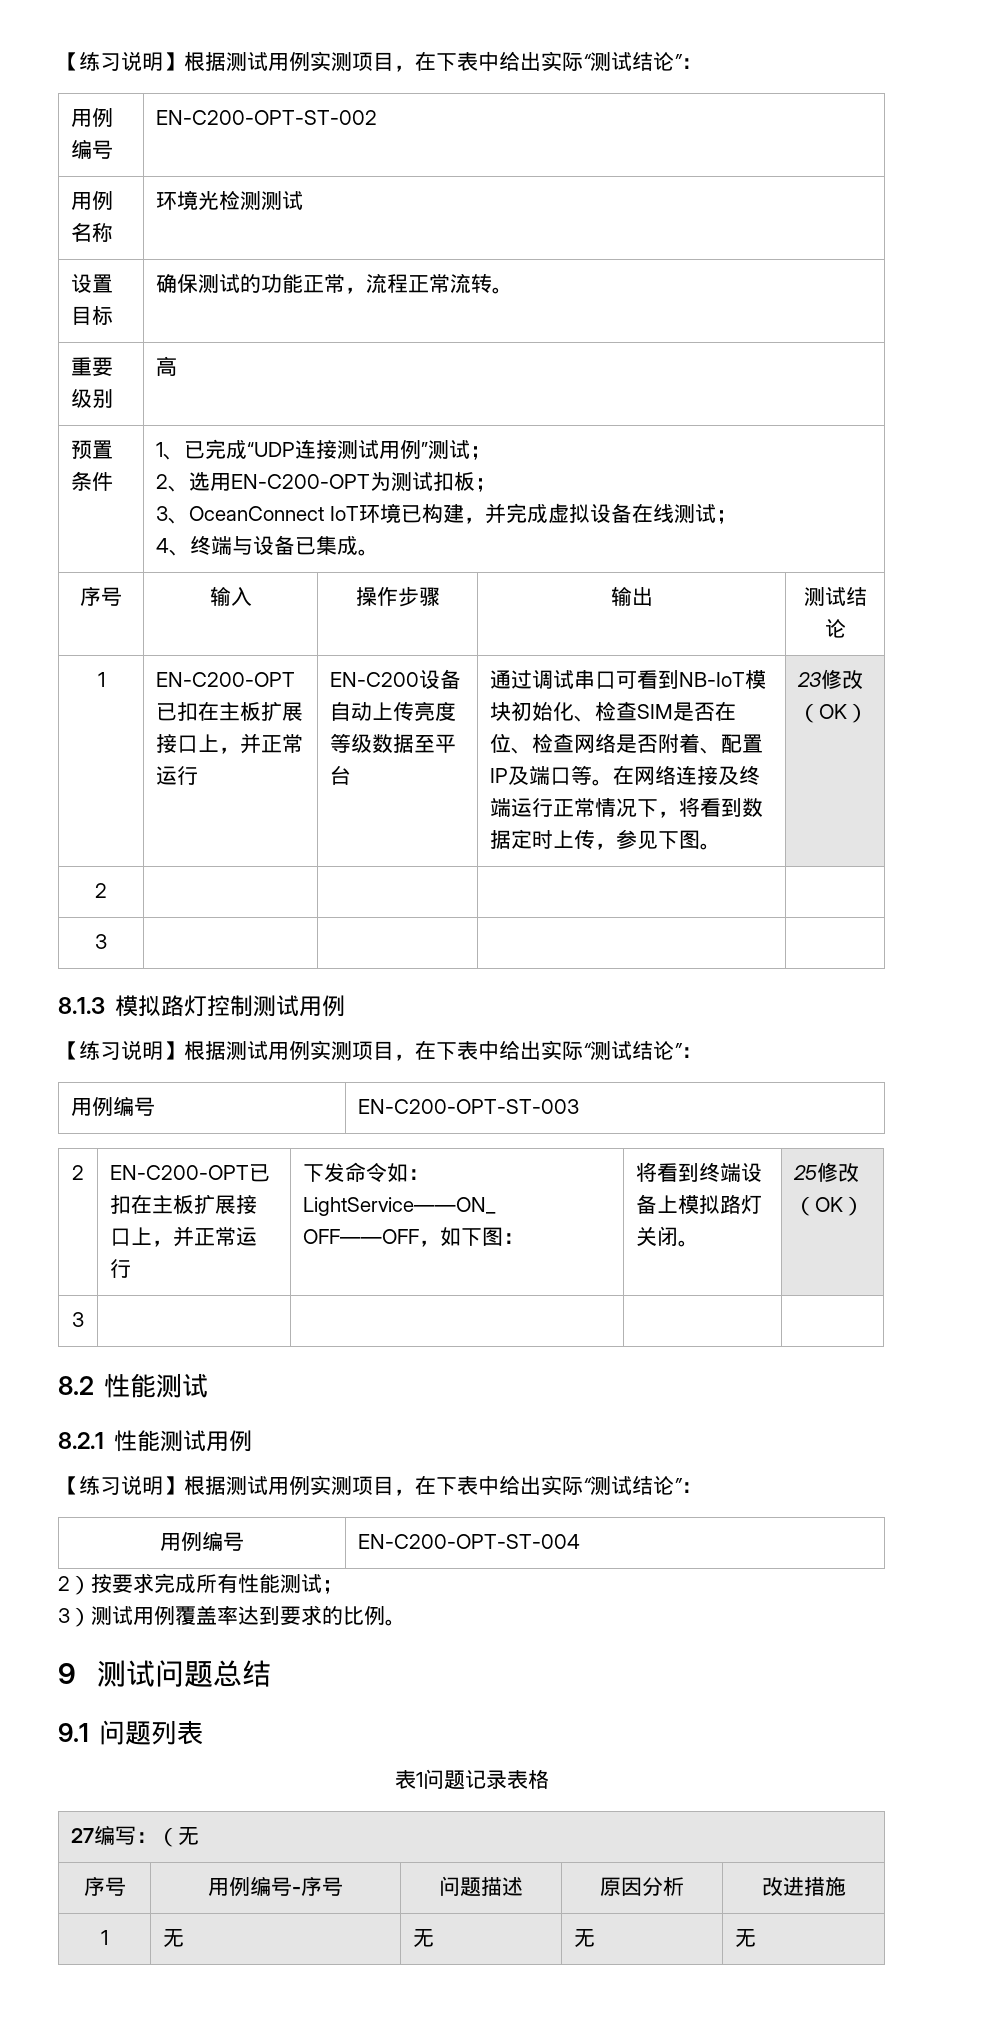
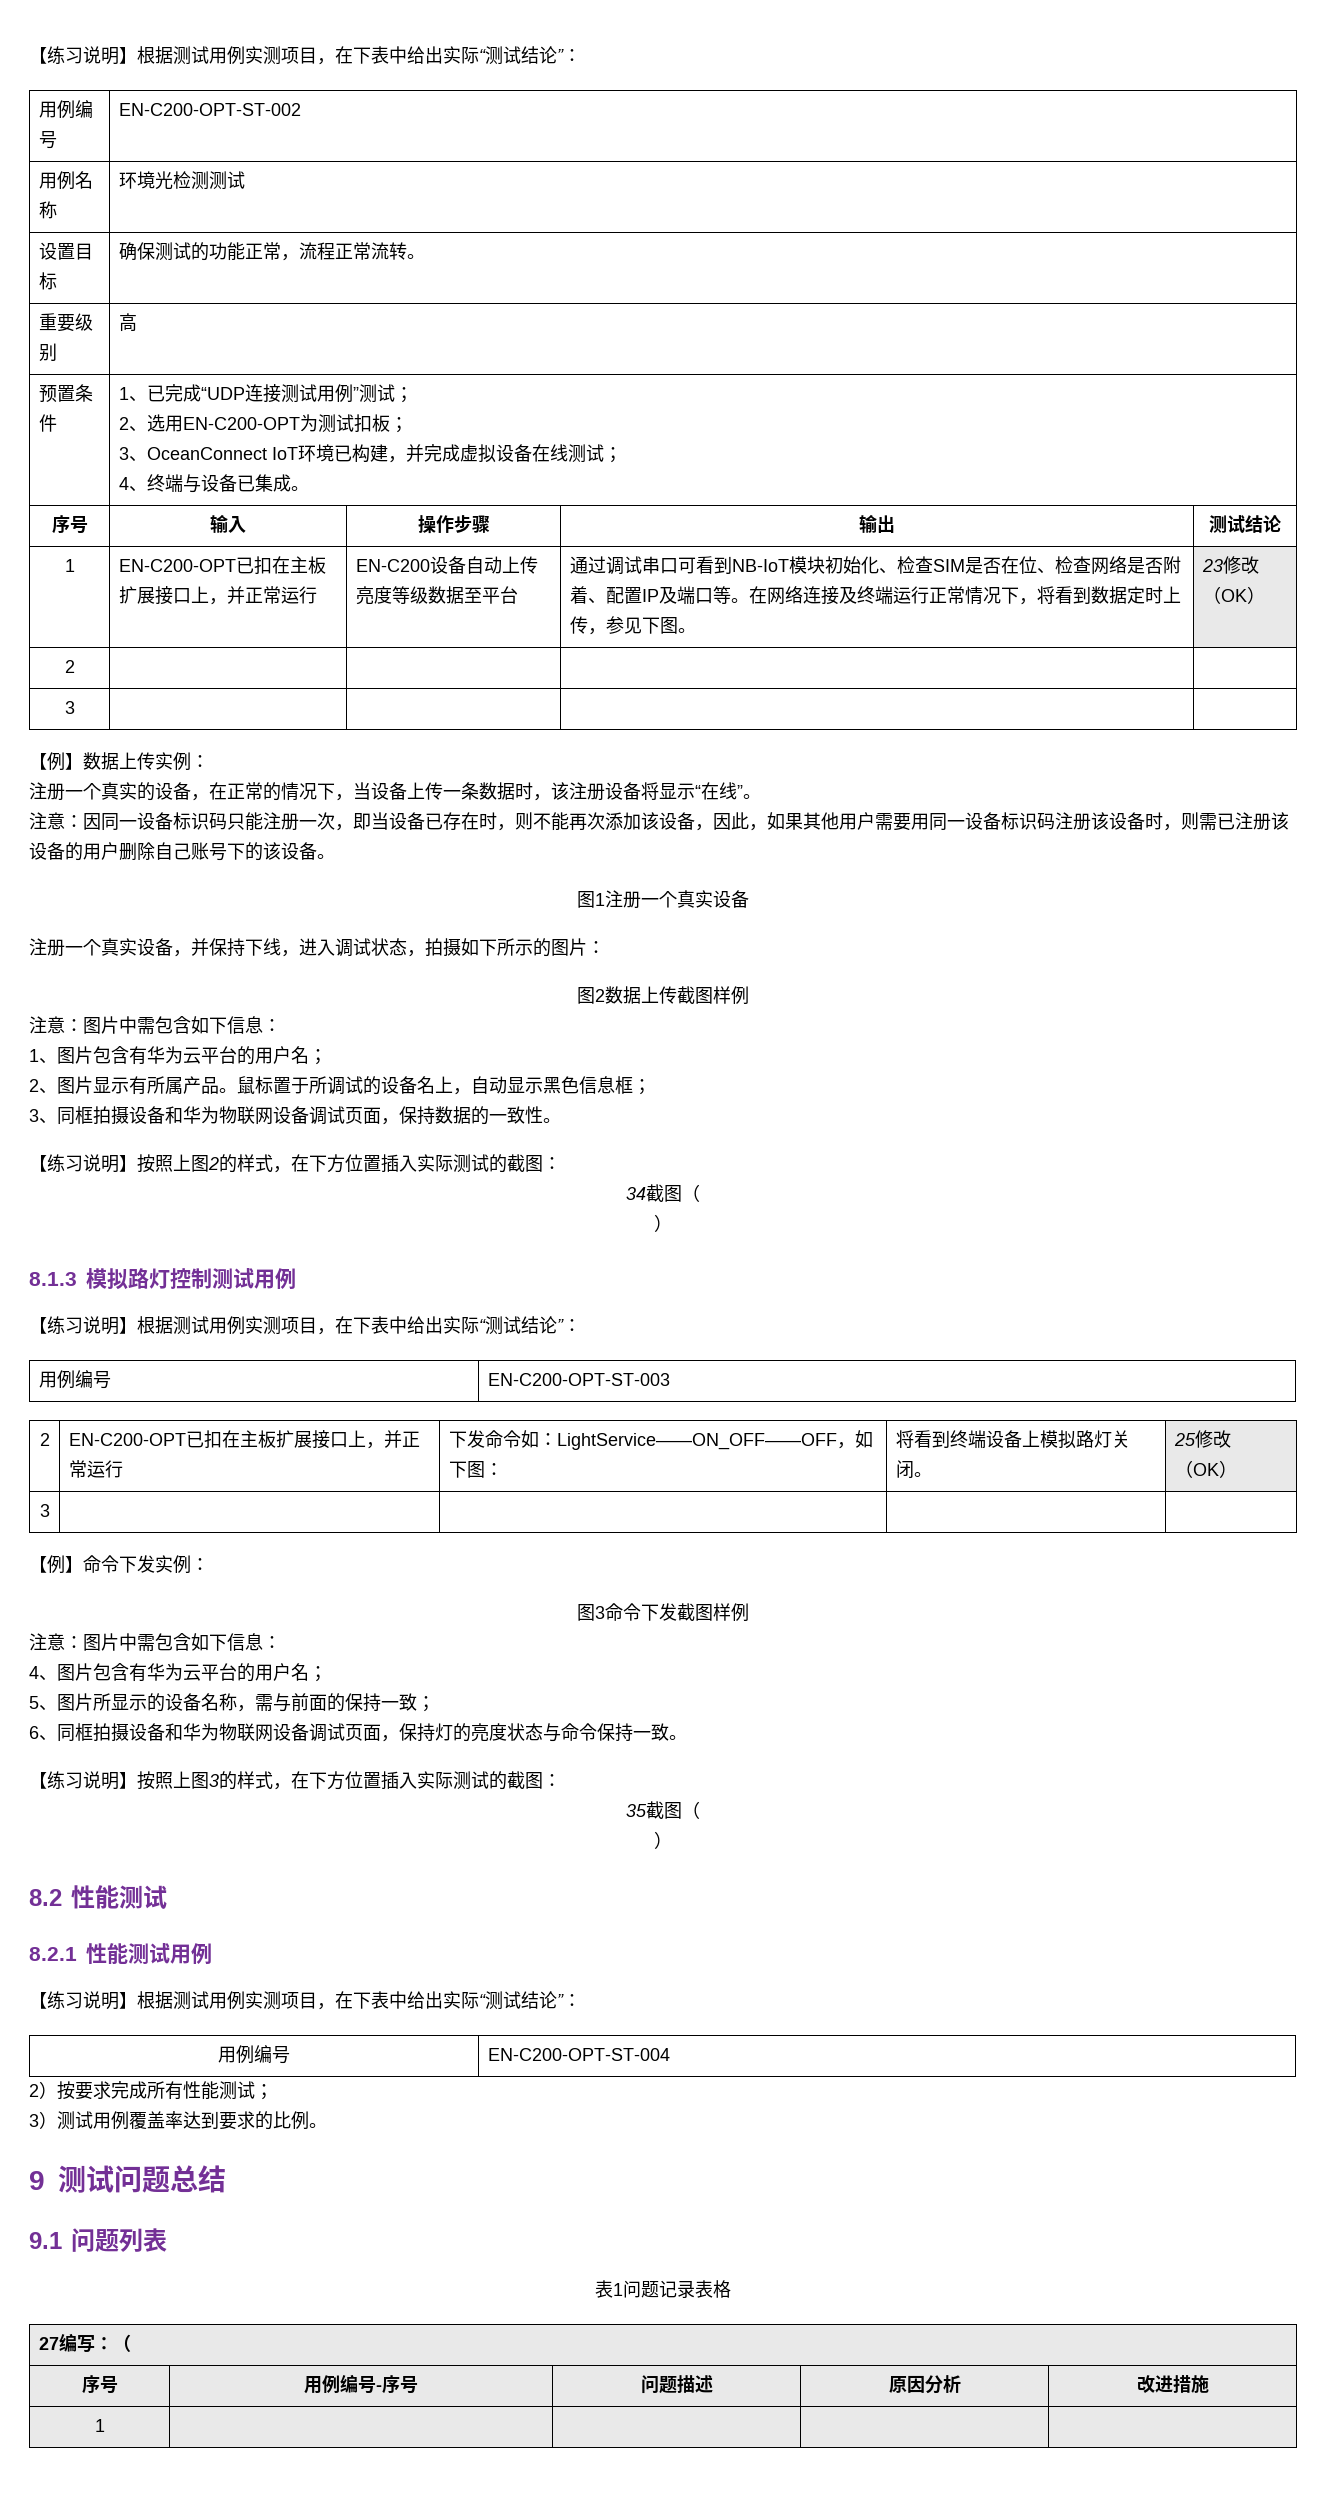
+ 【例】数据上传实例：
+ 注册一个真实的设备，在正常的情况下，当设备上传一条数据时，该注册设备将显示“在线”。
+ 注意：因同一设备标识码只能注册一次，即当设备已存在时，则不能再次添加该设备，因此，如果其他用户需要用同一设备标识码注册该设备时，则需已注册该设备的用户删除自己账号下的该设备。
+ 图1注册一个真实设备
+ 注册一个真实设备，并保持下线，进入调试状态，拍摄如下所示的图片：
+ 图2数据上传截图样例
+ 注意：图片中需包含如下信息：
+ 1、图片包含有华为云平台的用户名；
+ 2、图片显示有所属产品。鼠标置于所调试的设备名上，自动显示黑色信息框；
+ 3、同框拍摄设备和华为物联网设备调试页面，保持数据的一致性。
+ 【练习说明】按照上图2的样式，在下方位置插入实际测试的截图：
+ 34截图（
+ ）
+ 【例】命令下发实例：
+ 图3命令下发截图样例
+ 注意：图片中需包含如下信息：
+ 4、图片包含有华为云平台的用户名；
+ 5、图片所显示的设备名称，需与前面的保持一致；
+ 6、同框拍摄设备和华为物联网设备调试页面，保持灯的亮度状态与命令保持一致。
+ 【练习说明】按照上图3的样式，在下方位置插入实际测试的截图：
+ 35截图（
+ ）
- 27编写：（无
+ 27编写：（
- 1 | 无 | 无 | 无 | 无
+ 1 | | | |

